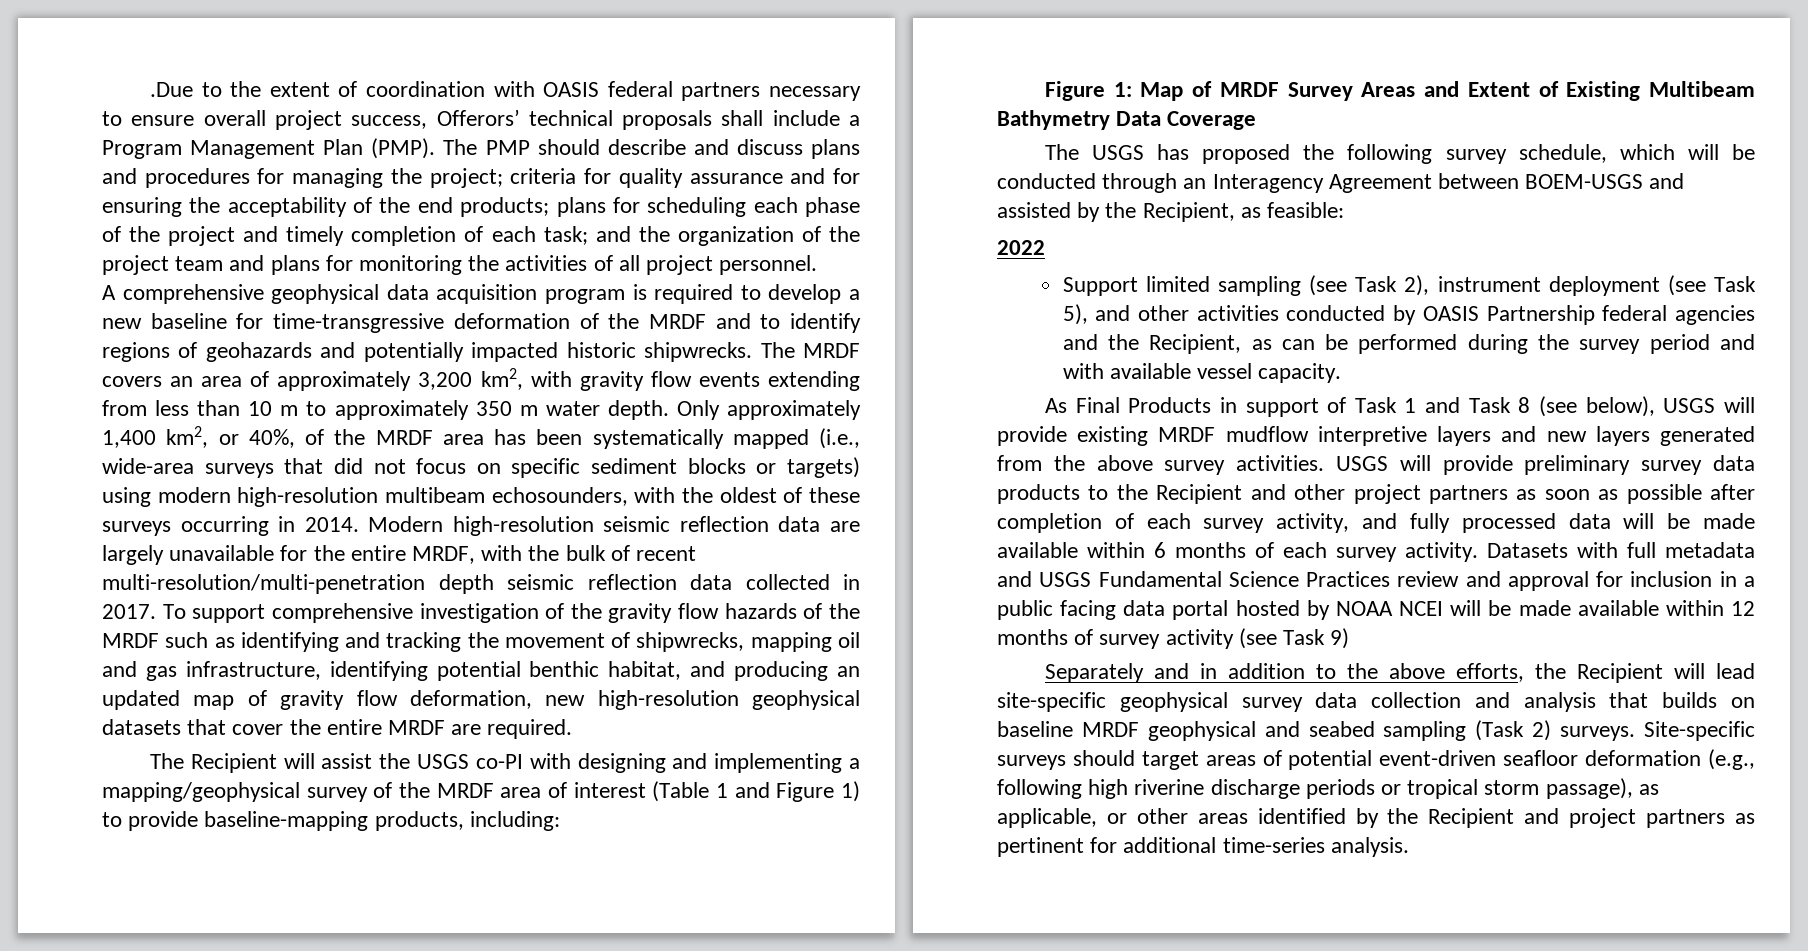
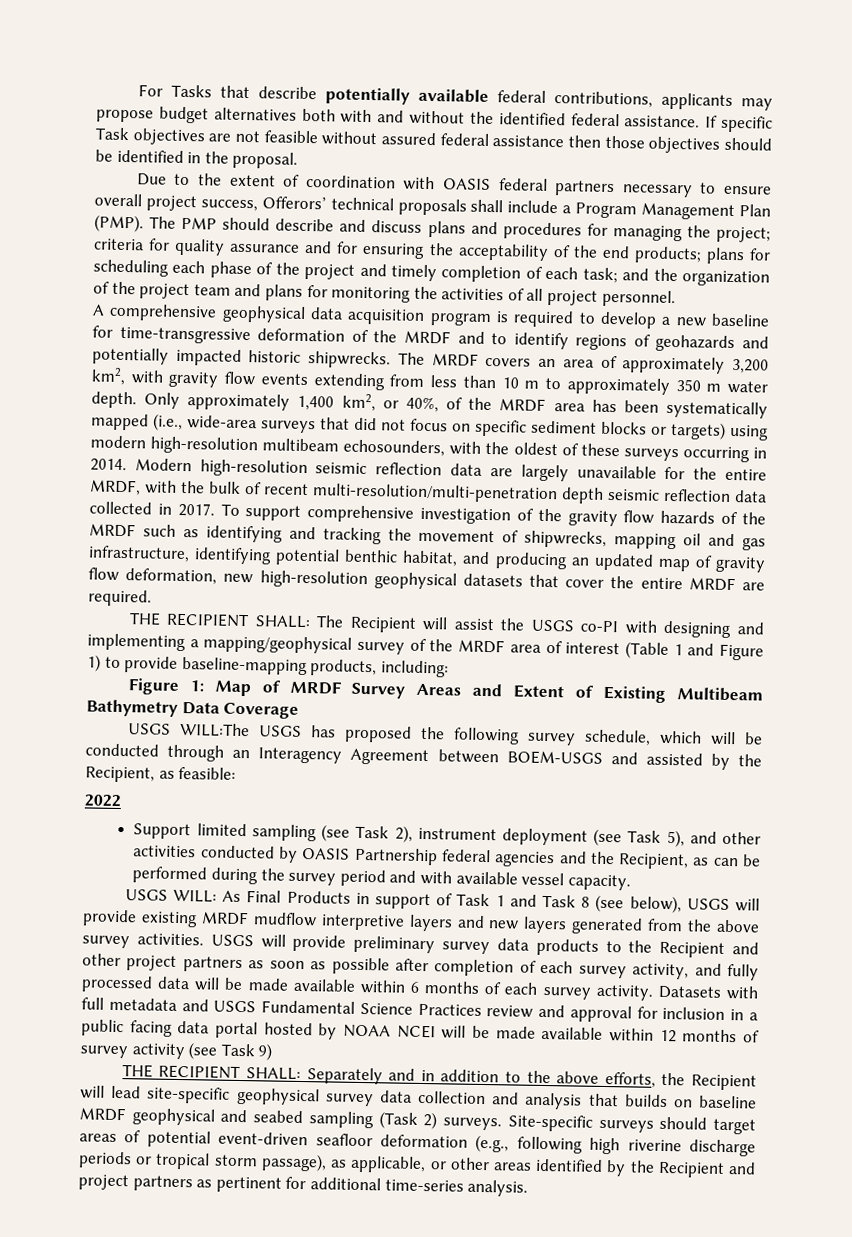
- .Due to the extent of coordination with OASIS federal partners necessary to ensure overall project success, Offerors’ technical proposals shall include a Program Management Plan (PMP).
+ For Tasks that describe potentially available federal contributions, applicants may propose budget alternatives both with and without the identified federal assistance. If specific Task objectives are not feasible without assured federal assistance then those objectives should be identified in the proposal.
+ Due to the extent of coordination with OASIS federal partners necessary to ensure overall project success, Offerors’ technical proposals shall include a Program Management Plan (PMP).
- The Recipient will assist the USGS co-PI with designing and implementing a mapping/geophysical survey of the MRDF area of interest (Table 1 and Figure 1) to provide baseline-mapping products, including:
+ THE RECIPIENT SHALL: The Recipient will assist the USGS co-PI with designing and implementing a mapping/geophysical survey of the MRDF area of interest (Table 1 and Figure 1) to provide baseline-mapping products, including:
- The USGS has proposed the following survey schedule, which will be conducted through an Interagency Agreement between BOEM-USGS and assisted by the Recipient, as feasible:
+ USGS WILL:The USGS has proposed the following survey schedule, which will be conducted through an Interagency Agreement between BOEM-USGS and assisted by the Recipient, as feasible:
- As Final Products in support of Task 1 and Task 8 (see below), USGS will provide existing MRDF mudflow interpretive layers and new layers generated from the above survey activities.
+ USGS WILL: As Final Products in support of Task 1 and Task 8 (see below), USGS will provide existing MRDF mudflow interpretive layers and new layers generated from the above survey activities.
- Separately and in addition to the above efforts, the Recipient will lead site-specific geophysical survey data collection and analysis that builds on baseline MRDF geophysical and seabed sampling (Task 2) surveys.
+ THE RECIPIENT SHALL: Separately and in addition to the above efforts, the Recipient will lead site-specific geophysical survey data collection and analysis that builds on baseline MRDF geophysical and seabed sampling (Task 2) surveys.

